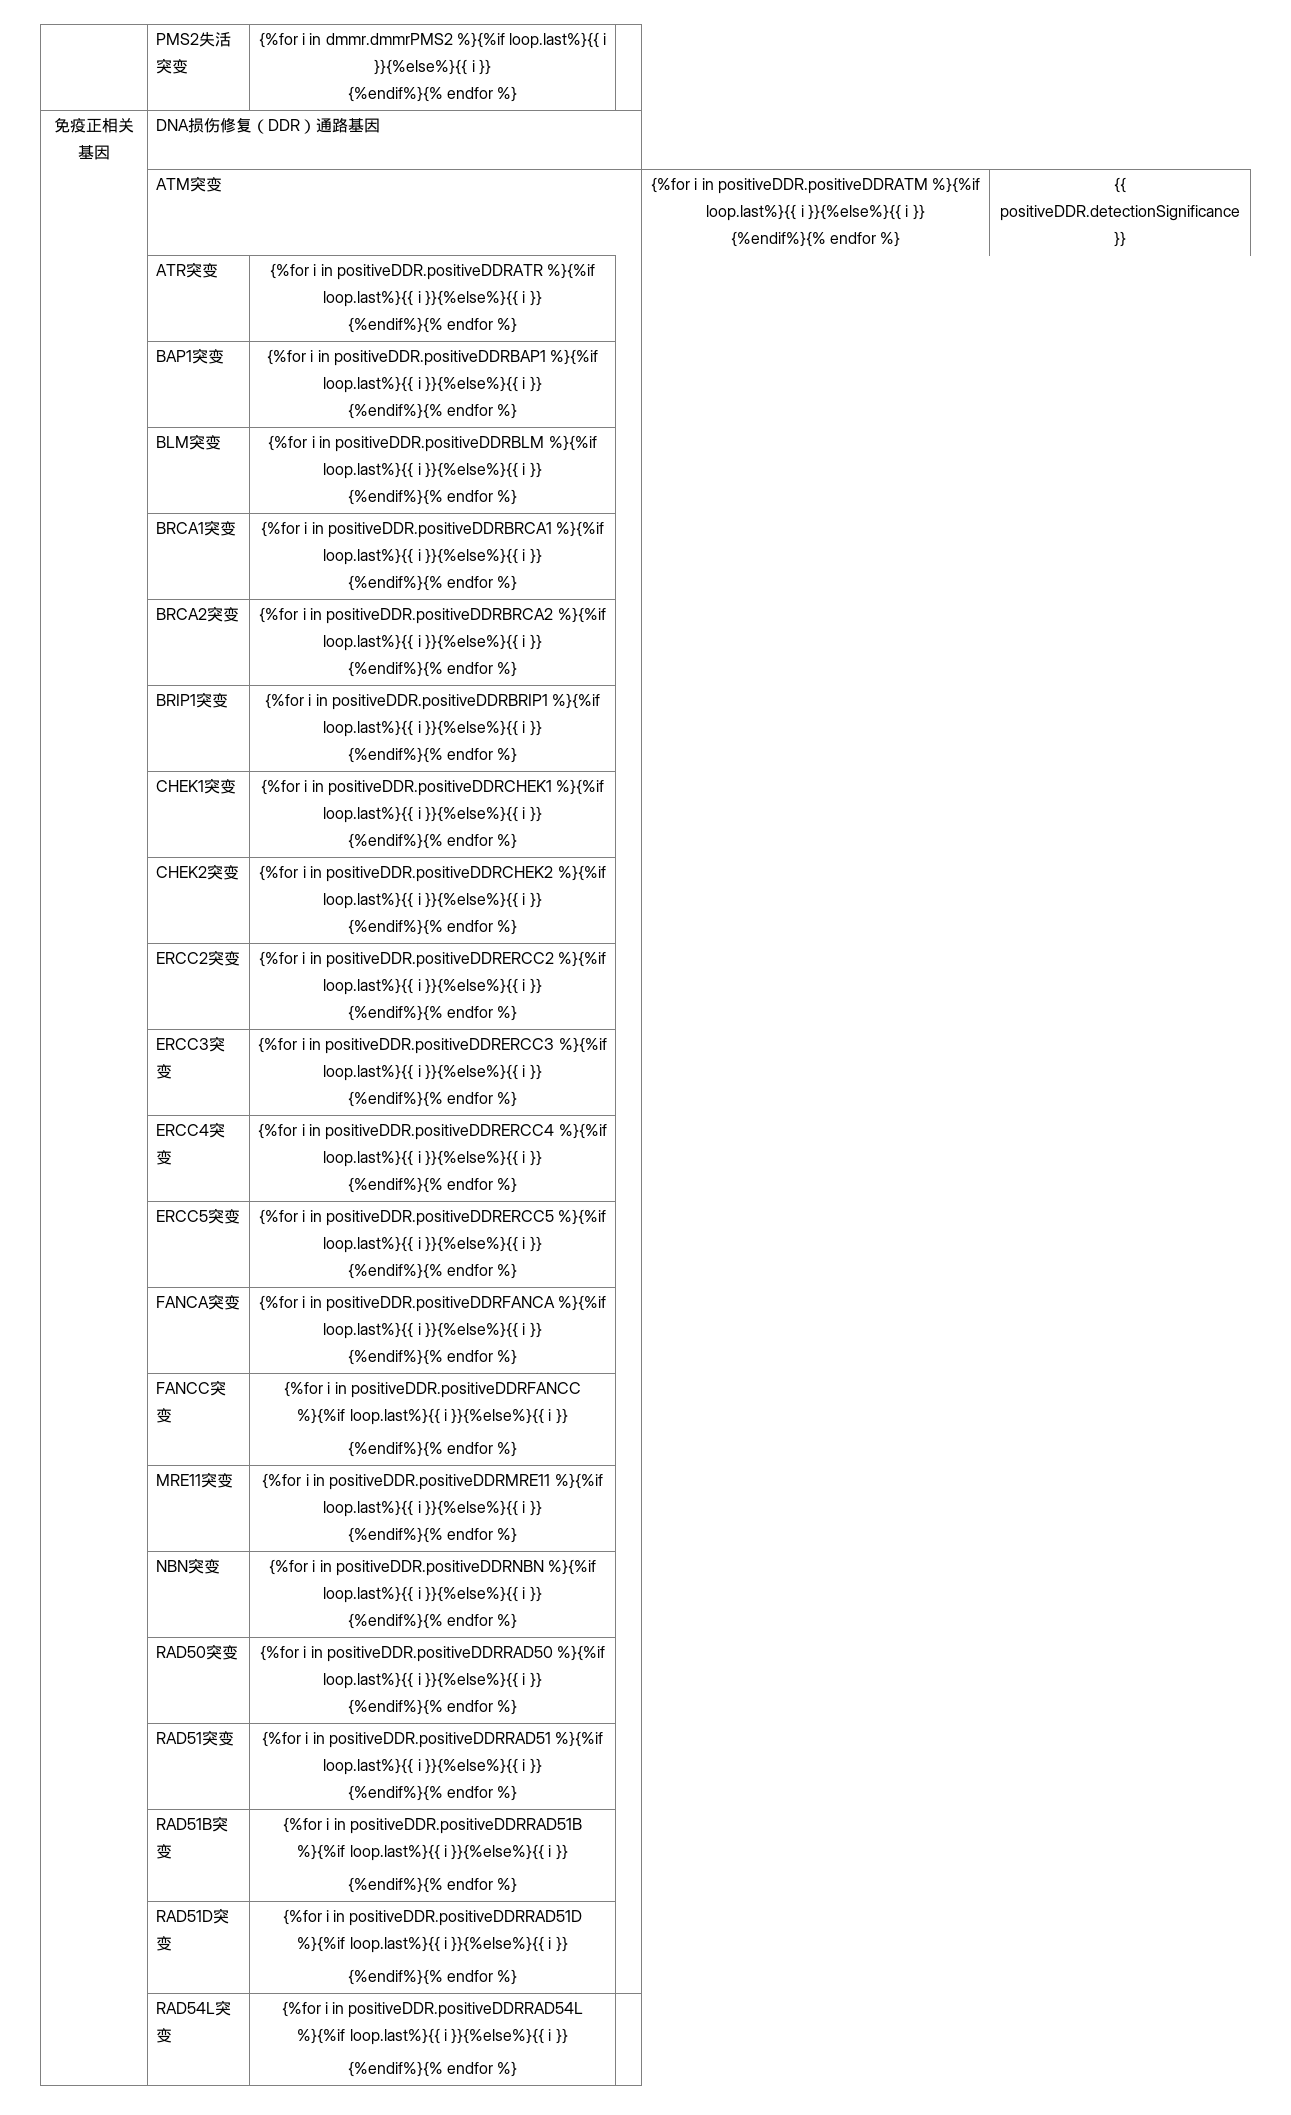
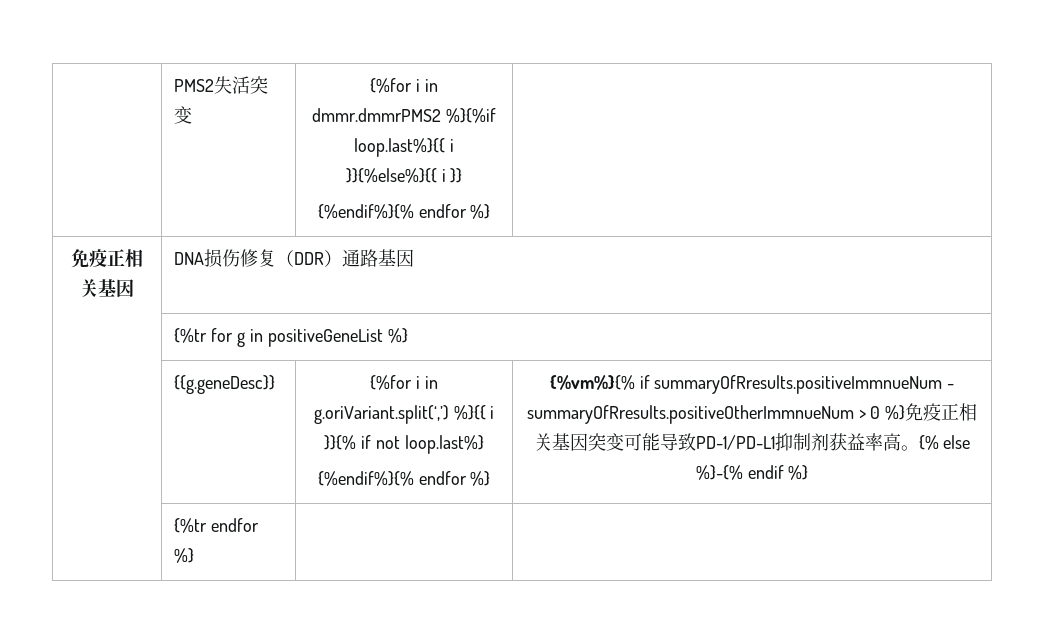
- | ATM突变 | {%for i in positiveDDR.positiveDDRATM %}{%if loop.last%}{{ i }}{%else%}{{ i }}
- {%endif%}{% endfor %} | {{ positiveDDR.detectionSignificance }}
- | ATR突变 | {%for i in positiveDDR.positiveDDRATR %}{%if loop.last%}{{ i }}{%else%}{{ i }}
- {%endif%}{% endfor %} |
- | BAP1突变 | {%for i in positiveDDR.positiveDDRBAP1 %}{%if loop.last%}{{ i }}{%else%}{{ i }}
- {%endif%}{% endfor %} |
- | BLM突变 | {%for i in positiveDDR.positiveDDRBLM %}{%if loop.last%}{{ i }}{%else%}{{ i }}
- {%endif%}{% endfor %} |
- | BRCA1突变 | {%for i in positiveDDR.positiveDDRBRCA1 %}{%if loop.last%}{{ i }}{%else%}{{ i }}
- {%endif%}{% endfor %} |
- | BRCA2突变 | {%for i in positiveDDR.positiveDDRBRCA2 %}{%if loop.last%}{{ i }}{%else%}{{ i }}
- {%endif%}{% endfor %} |
- | BRIP1突变 | {%for i in positiveDDR.positiveDDRBRIP1 %}{%if loop.last%}{{ i }}{%else%}{{ i }}
- {%endif%}{% endfor %} |
- | CHEK1突变 | {%for i in positiveDDR.positiveDDRCHEK1 %}{%if loop.last%}{{ i }}{%else%}{{ i }}
- {%endif%}{% endfor %} |
- | CHEK2突变 | {%for i in positiveDDR.positiveDDRCHEK2 %}{%if loop.last%}{{ i }}{%else%}{{ i }}
- {%endif%}{% endfor %} |
- | ERCC2突变 | {%for i in positiveDDR.positiveDDRERCC2 %}{%if loop.last%}{{ i }}{%else%}{{ i }}
- {%endif%}{% endfor %} |
- | ERCC3突变 | {%for i in positiveDDR.positiveDDRERCC3 %}{%if loop.last%}{{ i }}{%else%}{{ i }}
- {%endif%}{% endfor %} |
- | ERCC4突变 | {%for i in positiveDDR.positiveDDRERCC4 %}{%if loop.last%}{{ i }}{%else%}{{ i }}
- {%endif%}{% endfor %} |
- | ERCC5突变 | {%for i in positiveDDR.positiveDDRERCC5 %}{%if loop.last%}{{ i }}{%else%}{{ i }}
- {%endif%}{% endfor %} |
- | FANCA突变 | {%for i in positiveDDR.positiveDDRFANCA %}{%if loop.last%}{{ i }}{%else%}{{ i }}
- {%endif%}{% endfor %} |
- | FANCC突变 | {%for i in positiveDDR.positiveDDRFANCC %}{%if loop.last%}{{ i }}{%else%}{{ i }}
- {%endif%}{% endfor %} |
- | MRE11突变 | {%for i in positiveDDR.positiveDDRMRE11 %}{%if loop.last%}{{ i }}{%else%}{{ i }}
- {%endif%}{% endfor %} |
- | NBN突变 | {%for i in positiveDDR.positiveDDRNBN %}{%if loop.last%}{{ i }}{%else%}{{ i }}
- {%endif%}{% endfor %} |
- | RAD50突变 | {%for i in positiveDDR.positiveDDRRAD50 %}{%if loop.last%}{{ i }}{%else%}{{ i }}
- {%endif%}{% endfor %} |
- | RAD51突变 | {%for i in positiveDDR.positiveDDRRAD51 %}{%if loop.last%}{{ i }}{%else%}{{ i }}
- {%endif%}{% endfor %} |
- | RAD51B突变 | {%for i in positiveDDR.positiveDDRRAD51B %}{%if loop.last%}{{ i }}{%else%}{{ i }}
- {%endif%}{% endfor %} |
- | RAD51D突变 | {%for i in positiveDDR.positiveDDRRAD51D %}{%if loop.last%}{{ i }}{%else%}{{ i }}
- {%endif%}{% endfor %} |
- | RAD54L突变 | {%for i in positiveDDR.positiveDDRRAD54L %}{%if loop.last%}{{ i }}{%else%}{{ i }}
- {%endif%}{% endfor %} |
+ | {%tr for g in positiveGeneList %}
+ | {{g.geneDesc}} | {%for i in g.oriVariant.split(‘,’) %}{{ i }}{% if not loop.last%}
+ {%endif%}{% endfor %} | {%vm%}{% if summaryOfRresults.positiveImmnueNum - summaryOfRresults.positiveOtherImmnueNum > 0 %}免疫正相关基因突变可能导致PD-1/PD-L1抑制剂获益率高。{% else %}-{% endif %}
+ | {%tr endfor %} | |

